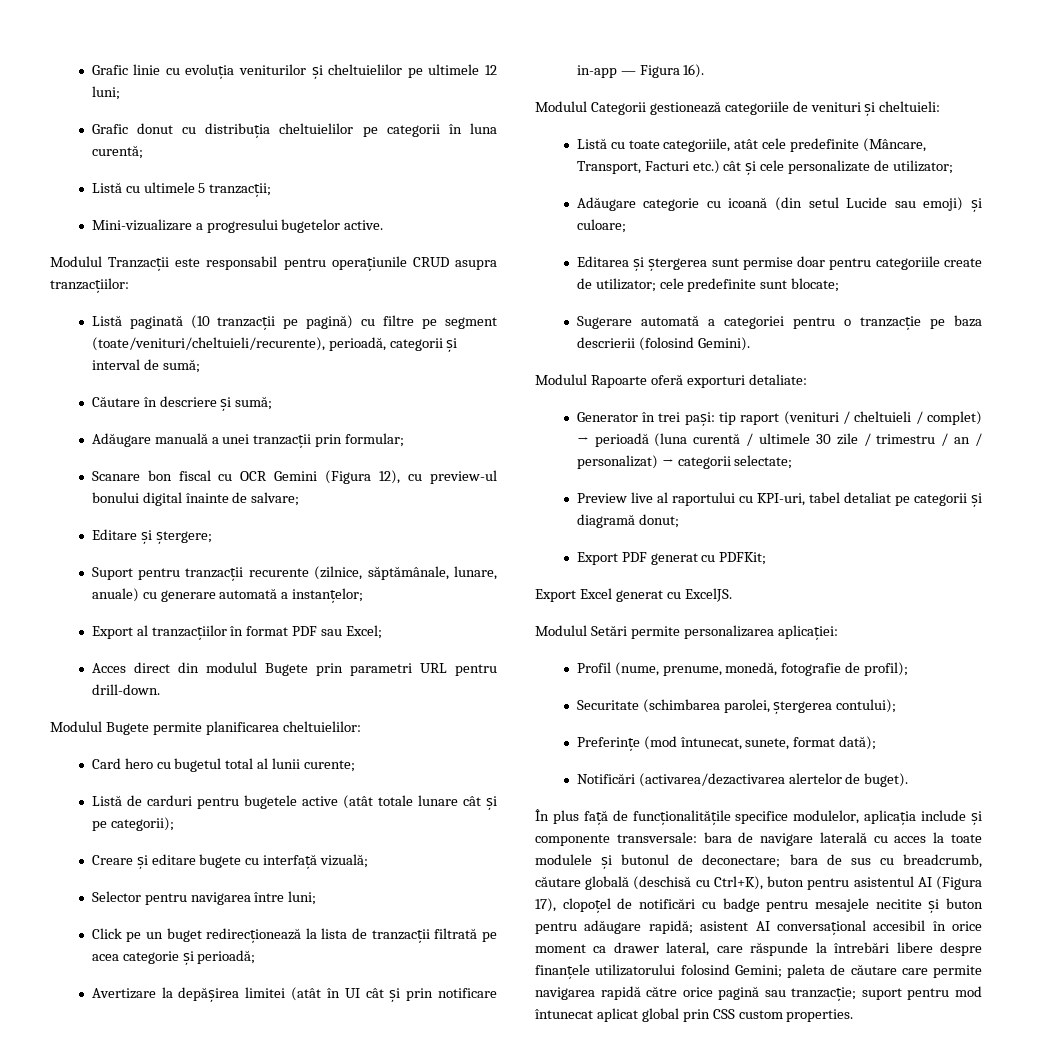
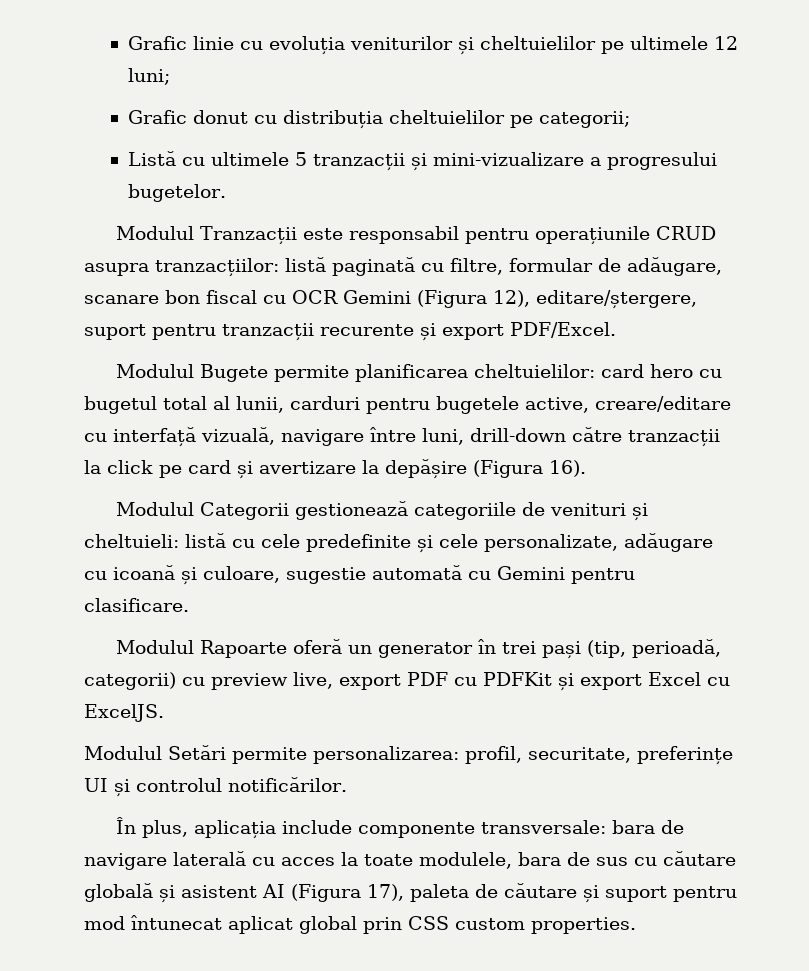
- Grafic donut cu distribuția cheltuielilor pe categorii în luna curentă;
+ Grafic donut cu distribuția cheltuielilor pe categorii;
- Listă cu ultimele 5 tranzacții;
- Mini-vizualizare a progresului bugetelor active.
+ Listă cu ultimele 5 tranzacții și mini-vizualizare a progresului bugetelor.
- Modulul Tranzacții este responsabil pentru operațiunile CRUD asupra tranzacțiilor:
- Listă paginată (10 tranzacții pe pagină) cu filtre pe segment (toate/venituri/cheltuieli/recurente), perioadă, categorii și interval de sumă;
- Căutare în descriere și sumă;
- Adăugare manuală a unei tranzacții prin formular;
- Scanare bon fiscal cu OCR Gemini (Figura 12), cu preview-ul bonului digital înainte de salvare;
- Editare și ștergere;
- Suport pentru tranzacții recurente (zilnice, săptămânale, lunare, anuale) cu generare automată a instanțelor;
- Export al tranzacțiilor în format PDF sau Excel;
- Acces direct din modulul Bugete prin parametri URL pentru drill-down.
+ Modulul Tranzacții este responsabil pentru operațiunile CRUD asupra tranzacțiilor: listă paginată cu filtre, formular de adăugare, scanare bon fiscal cu OCR Gemini (Figura 12), editare/ștergere, suport pentru tranzacții recurente și export PDF/Excel.
- Modulul Bugete permite planificarea cheltuielilor:
- Card hero cu bugetul total al lunii curente;
- Listă de carduri pentru bugetele active (atât totale lunare cât și pe categorii);
- Creare și editare bugete cu interfață vizuală;
- Selector pentru navigarea între luni;
- Click pe un buget redirecționează la lista de tranzacții filtrată pe acea categorie și perioadă;
- Avertizare la depășirea limitei (atât în UI cât și prin notificare in-app — Figura 16).
+ Modulul Bugete permite planificarea cheltuielilor: card hero cu bugetul total al lunii, carduri pentru bugetele active, creare/editare cu interfață vizuală, navigare între luni, drill-down către tranzacții la click pe card și avertizare la depășire (Figura 16).
- Modulul Categorii gestionează categoriile de venituri și cheltuieli:
- Listă cu toate categoriile, atât cele predefinite (Mâncare, Transport, Facturi etc.) cât și cele personalizate de utilizator;
- Adăugare categorie cu icoană (din setul Lucide sau emoji) și culoare;
- Editarea și ștergerea sunt permise doar pentru categoriile create de utilizator; cele predefinite sunt blocate;
- Sugerare automată a categoriei pentru o tranzacție pe baza descrierii (folosind Gemini).
- Modulul Rapoarte oferă exporturi detaliate:
- Generator în trei pași: tip raport (venituri / cheltuieli / complet) → perioadă (luna curentă / ultimele 30 zile / trimestru / an / personalizat) → categorii selectate;
- Preview live al raportului cu KPI-uri, tabel detaliat pe categorii și diagramă donut;
- Export PDF generat cu PDFKit;
- Export Excel generat cu ExcelJS.
+ Modulul Categorii gestionează categoriile de venituri și cheltuieli: listă cu cele predefinite și cele personalizate, adăugare cu icoană și culoare, sugestie automată cu Gemini pentru clasificare.
+ Modulul Rapoarte oferă un generator în trei pași (tip, perioadă, categorii) cu preview live, export PDF cu PDFKit și export Excel cu ExcelJS.
- Modulul Setări permite personalizarea aplicației:
- Profil (nume, prenume, monedă, fotografie de profil);
- Securitate (schimbarea parolei, ștergerea contului);
- Preferințe (mod întunecat, sunete, format dată);
- Notificări (activarea/dezactivarea alertelor de buget).
- În plus față de funcționalitățile specifice modulelor, aplicația include și componente transversale: bara de navigare laterală cu acces la toate modulele și butonul de deconectare; bara de sus cu breadcrumb, căutare globală (deschisă cu Ctrl+K), buton pentru asistentul AI (Figura 17), clopoțel de notificări cu badge pentru mesajele necitite și buton pentru adăugare rapidă; asistent AI conversațional accesibil în orice moment ca drawer lateral, care răspunde la întrebări libere despre finanțele utilizatorului folosind Gemini; paleta de căutare care permite navigarea rapidă către orice pagină sau tranzacție; suport pentru mod întunecat aplicat global prin CSS custom properties.
+ Modulul Setări permite personalizarea: profil, securitate, preferințe UI și controlul notificărilor.
+ În plus, aplicația include componente transversale: bara de navigare laterală cu acces la toate modulele, bara de sus cu căutare globală și asistent AI (Figura 17), paleta de căutare și suport pentru mod întunecat aplicat global prin CSS custom properties.

